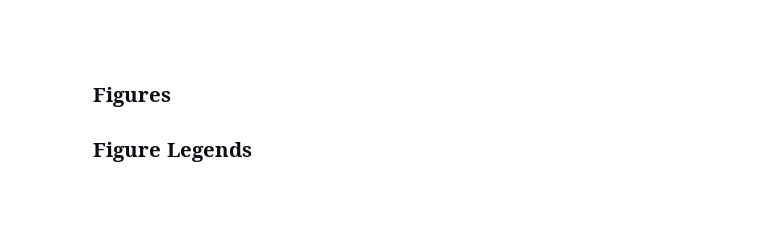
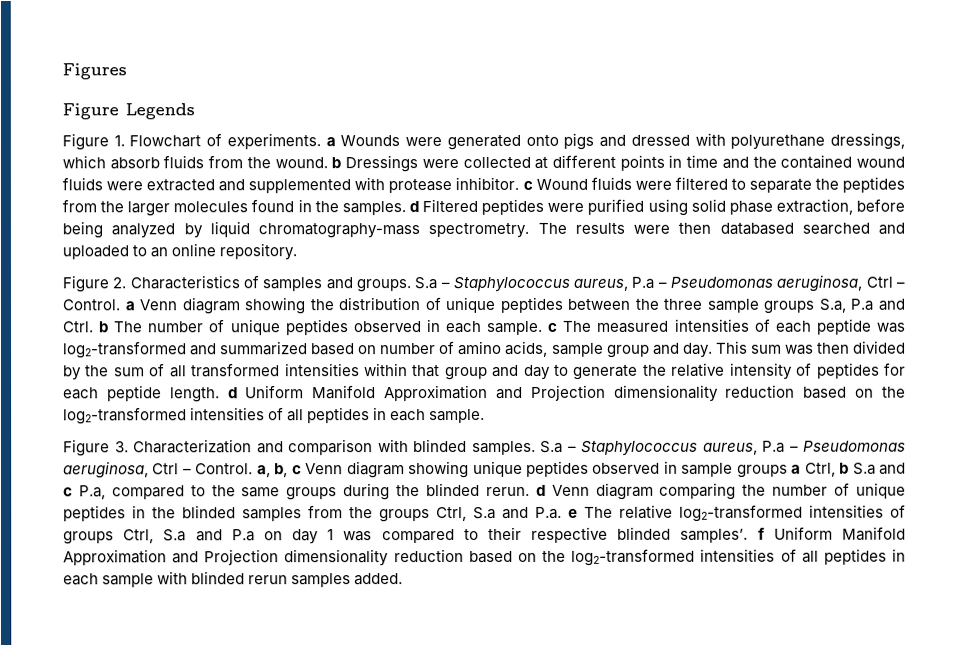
+ Figure 1. Flowchart of experiments. a Wounds were generated onto pigs and dressed with polyurethane dressings, which absorb fluids from the wound. b Dressings were collected at different points in time and the contained wound fluids were extracted and supplemented with protease inhibitor. c Wound fluids were filtered to separate the peptides from the larger molecules found in the samples. d Filtered peptides were purified using solid phase extraction, before being analyzed by liquid chromatography-mass spectrometry. The results were then databased searched and uploaded to an online repository.
+ Figure 2. Characteristics of samples and groups. S.a – Staphylococcus aureus, P.a – Pseudomonas aeruginosa, Ctrl – Control. a Venn diagram showing the distribution of unique peptides between the three sample groups S.a, P.a and Ctrl. b The number of unique peptides observed in each sample. c The measured intensities of each peptide was log2-transformed and summarized based on number of amino acids, sample group and day. This sum was then divided by the sum of all transformed intensities within that group and day to generate the relative intensity of peptides for each peptide length. d Uniform Manifold Approximation and Projection dimensionality reduction based on the log2-transformed intensities of all peptides in each sample.
+ Figure 3. Characterization and comparison with blinded samples. S.a – Staphylococcus aureus, P.a – Pseudomonas aeruginosa, Ctrl – Control. a, b, c Venn diagram showing unique peptides observed in sample groups a Ctrl, b S.a and c P.a, compared to the same groups during the blinded rerun. d Venn diagram comparing the number of unique peptides in the blinded samples from the groups Ctrl, S.a and P.a. e The relative log2-transformed intensities of groups Ctrl, S.a and P.a on day 1 was compared to their respective blinded samples’. f Uniform Manifold Approximation and Projection dimensionality reduction based on the log2-transformed intensities of all peptides in each sample with blinded rerun samples added.

